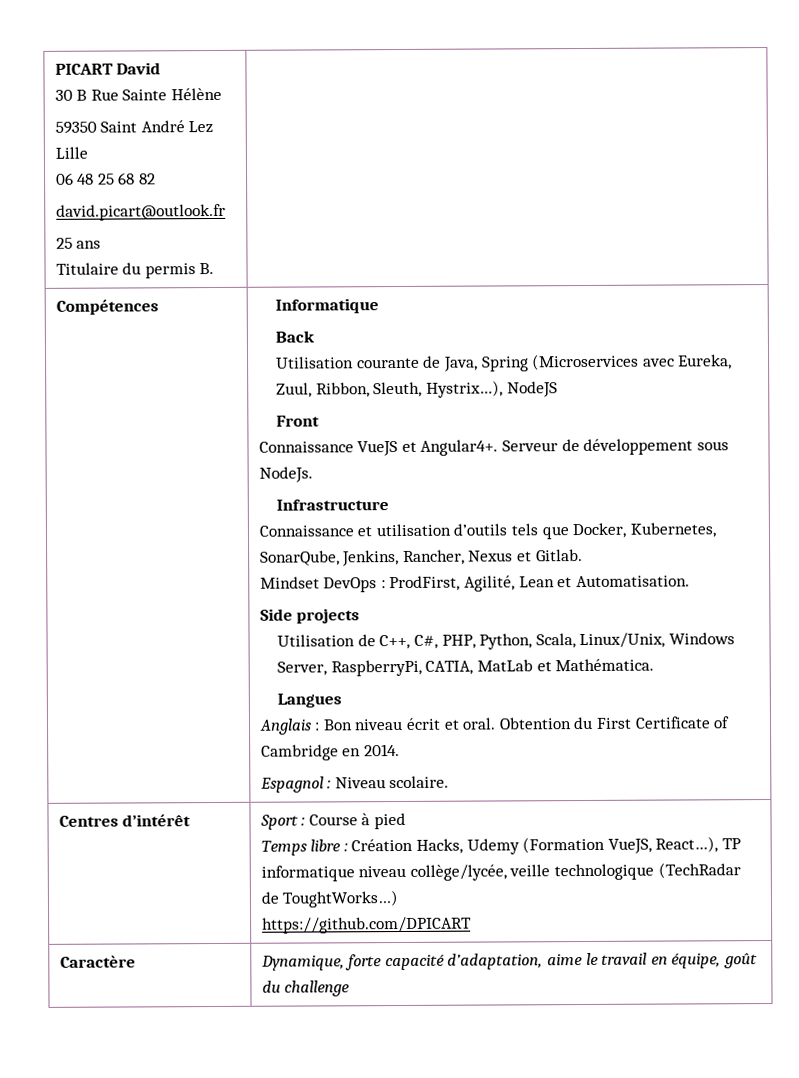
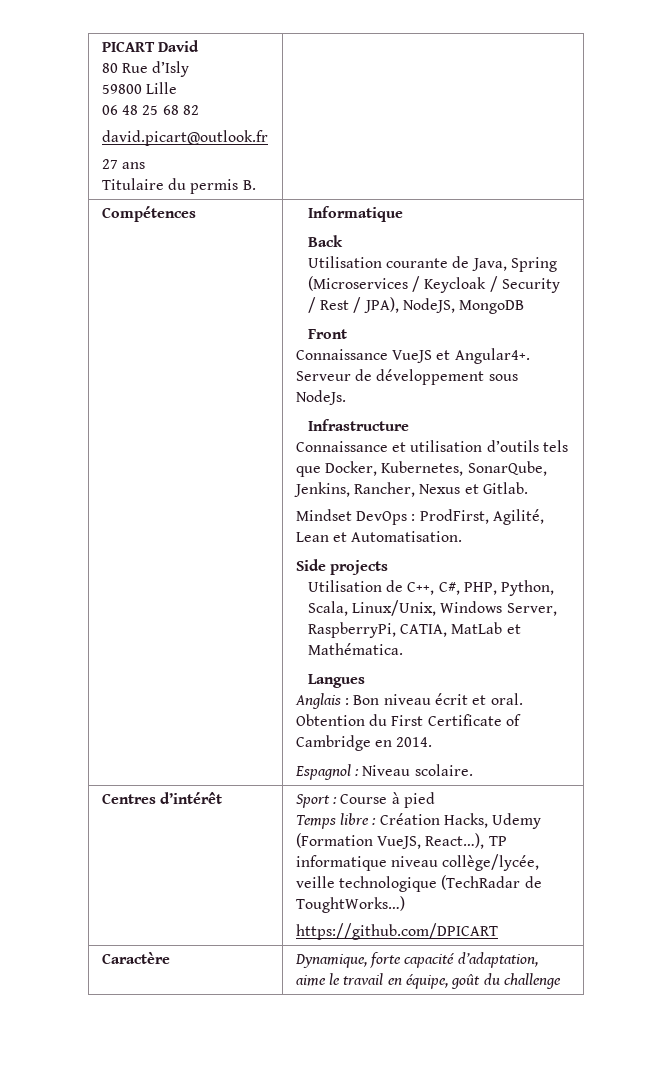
  PICART David
- 30 B Rue Sainte Hélène
- 59350 Saint André Lez Lille
+ 80 Rue d’Isly
+ 59800 Lille
  06 48 25 68 82
  david.picart@outlook.fr
- 25 ans
+ 27 ans
- Utilisation courante de Java, Spring (Microservices avec Eureka, Zuul, Ribbon, Sleuth, Hystrix…), NodeJS
+ Utilisation courante de Java, Spring (Microservices / Keycloak / Security / Rest / JPA), NodeJS, MongoDB

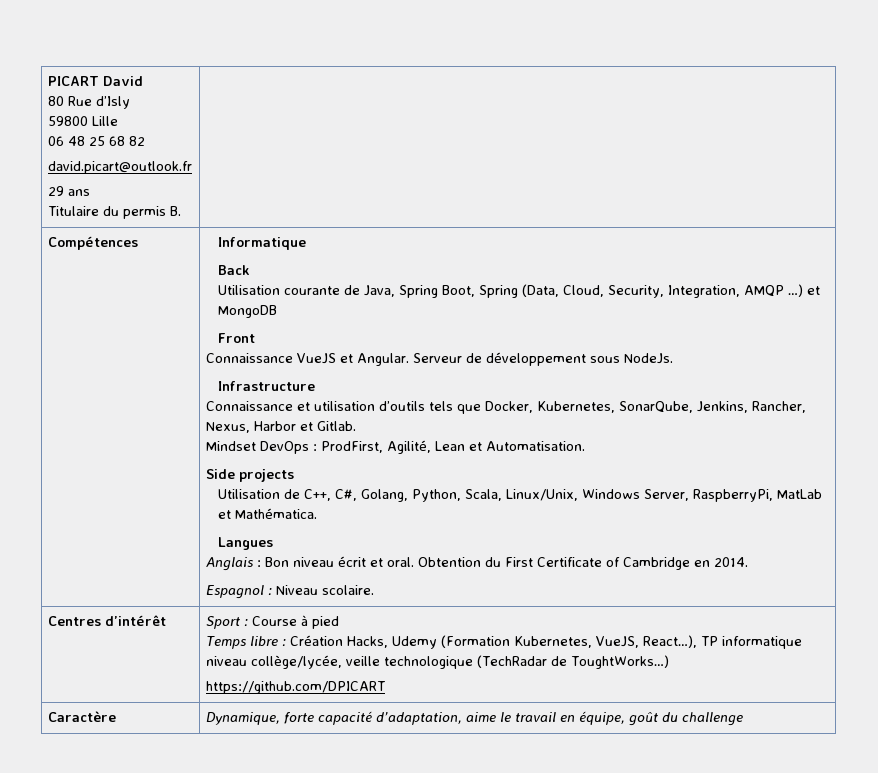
  PICART David
  80 Rue d’Isly
  59800 Lille
  06 48 25 68 82
  david.picart@outlook.fr
- 27 ans
+ 29 ans
- Utilisation courante de Java, Spring (Microservices / Keycloak / Security / Rest / JPA), NodeJS, MongoDB
+ Utilisation courante de Java, Spring Boot, Spring (Data, Cloud, Security, Integration, AMQP …) et MongoDB
- Connaissance VueJS et Angular4+.
+ Connaissance VueJS et Angular.
- Connaissance et utilisation d’outils tels que Docker, Kubernetes, SonarQube, Jenkins, Rancher, Nexus et Gitlab.
+ Connaissance et utilisation d’outils tels que Docker, Kubernetes, SonarQube, Jenkins, Rancher, Nexus, Harbor et Gitlab.
- Utilisation de C++, C#, PHP, Python, Scala, Linux/Unix, Windows Server, RaspberryPi, CATIA, MatLab et Mathématica.
+ Utilisation de C++, C#, Golang, Python, Scala, Linux/Unix, Windows Server, RaspberryPi, MatLab et Mathématica.
  Centres d’intérêt | Sport : Course à pied
- Temps libre : Création Hacks, Udemy (Formation VueJS, React…), TP informatique niveau collège/lycée, veille technologique (TechRadar de ToughtWorks…)
+ Temps libre : Création Hacks, Udemy (Formation Kubernetes, VueJS, React…), TP informatique niveau collège/lycée, veille technologique (TechRadar de ToughtWorks…)

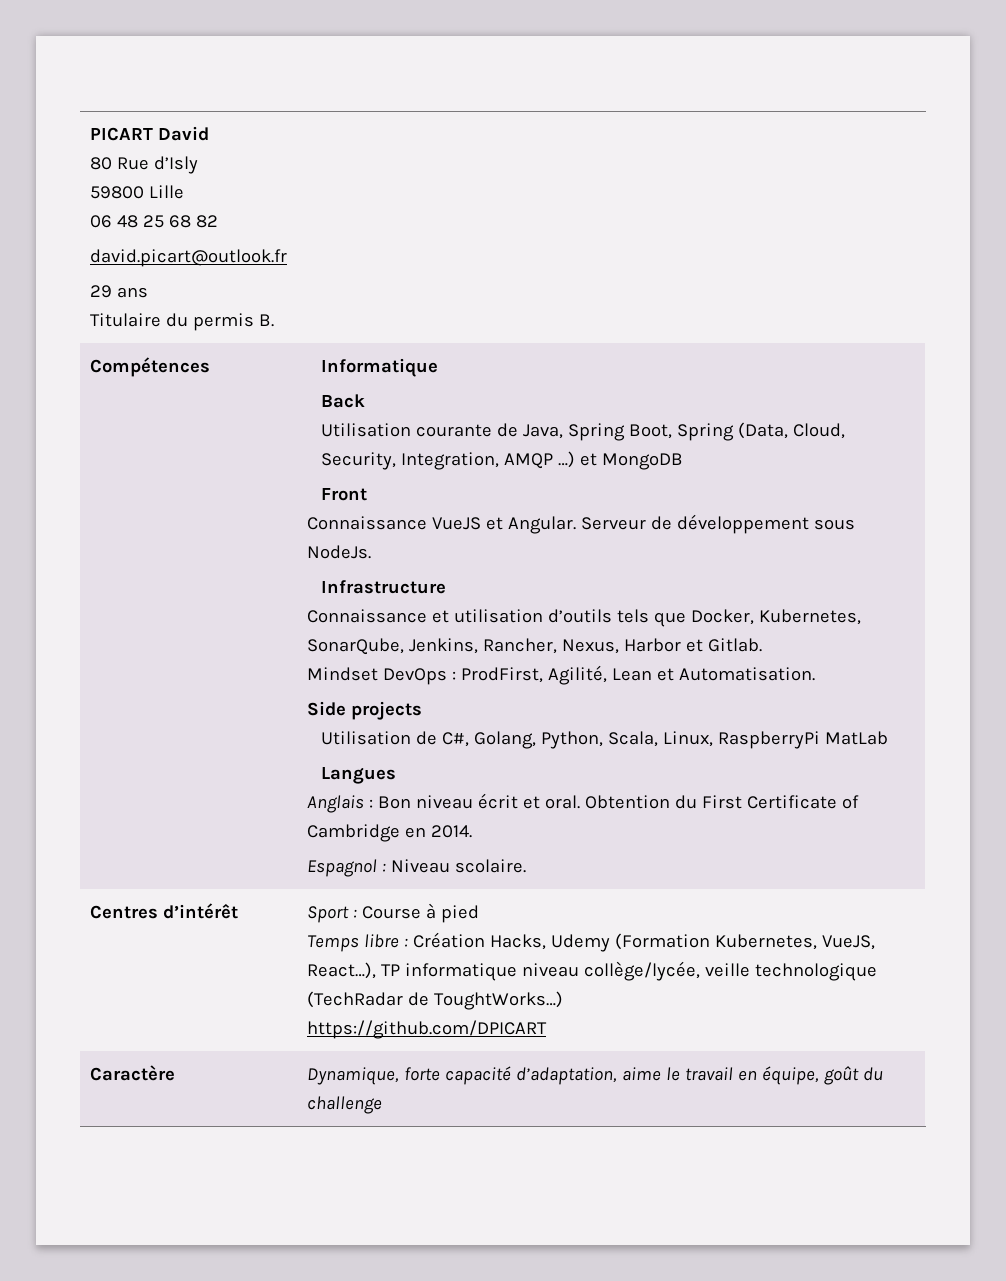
- Utilisation de C++, C#, Golang, Python, Scala, Linux/Unix, Windows Server, RaspberryPi, MatLab et Mathématica.
+ Utilisation de C#, Golang, Python, Scala, Linux, RaspberryPi MatLab

